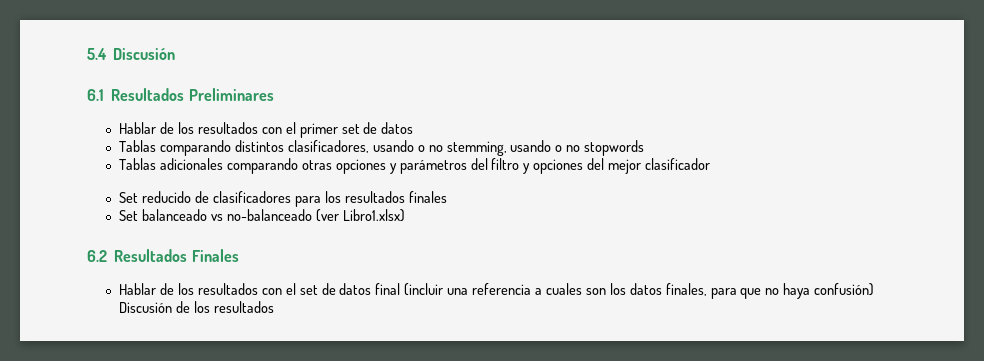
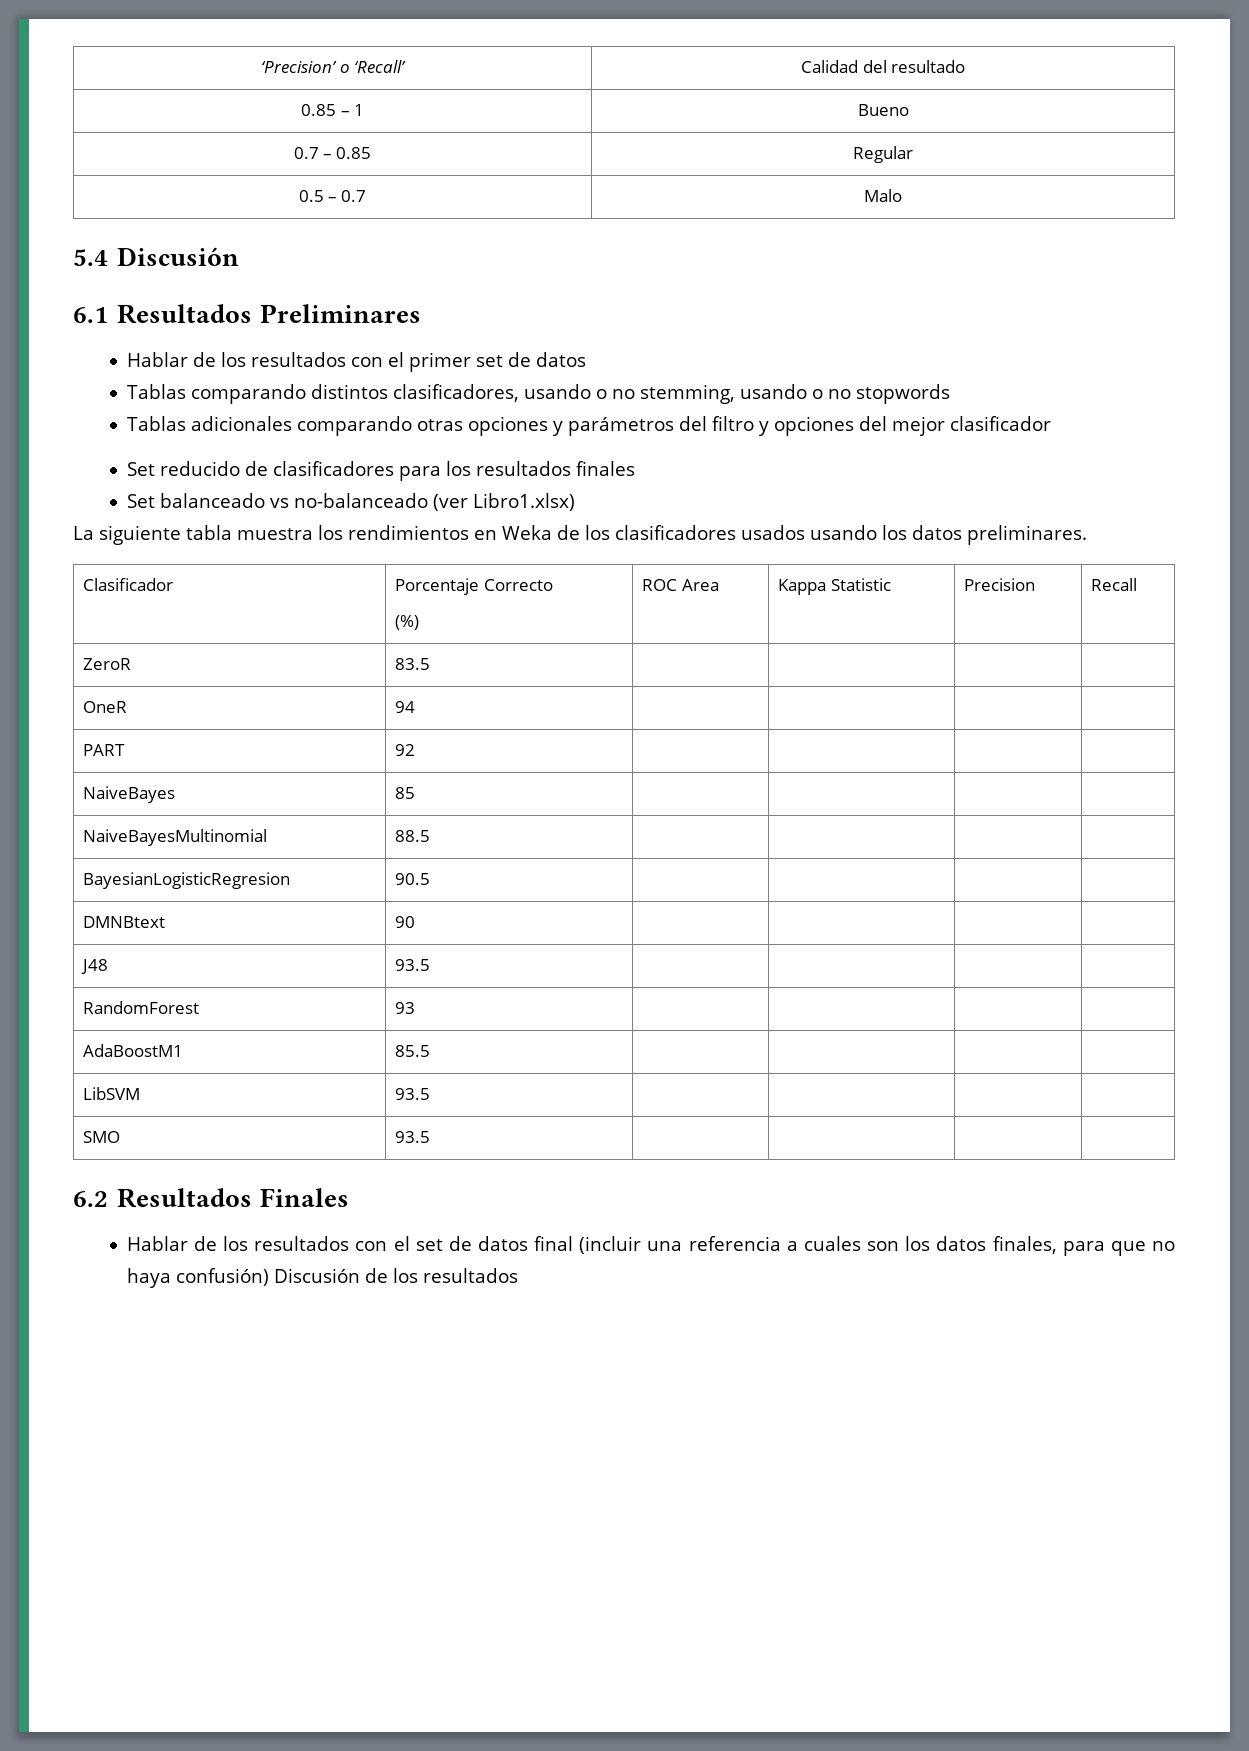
+ ‘Precision’ o ‘Recall’ | Calidad del resultado
+ 0.85 – 1 | Bueno
+ 0.7 – 0.85 | Regular
+ 0.5 – 0.7 | Malo
+ La siguiente tabla muestra los rendimientos en Weka de los clasificadores usados usando los datos preliminares.
+ Clasificador | Porcentaje Correcto
+ (%) | ROC Area | Kappa Statistic | Precision | Recall
+ ZeroR | 83.5 | | | |
+ OneR | 94 | | | |
+ PART | 92 | | | |
+ NaiveBayes | 85 | | | |
+ NaiveBayesMultinomial | 88.5 | | | |
+ BayesianLogisticRegresion | 90.5 | | | |
+ DMNBtext | 90 | | | |
+ J48 | 93.5 | | | |
+ RandomForest | 93 | | | |
+ AdaBoostM1 | 85.5 | | | |
+ LibSVM | 93.5 | | | |
+ SMO | 93.5 | | | |

